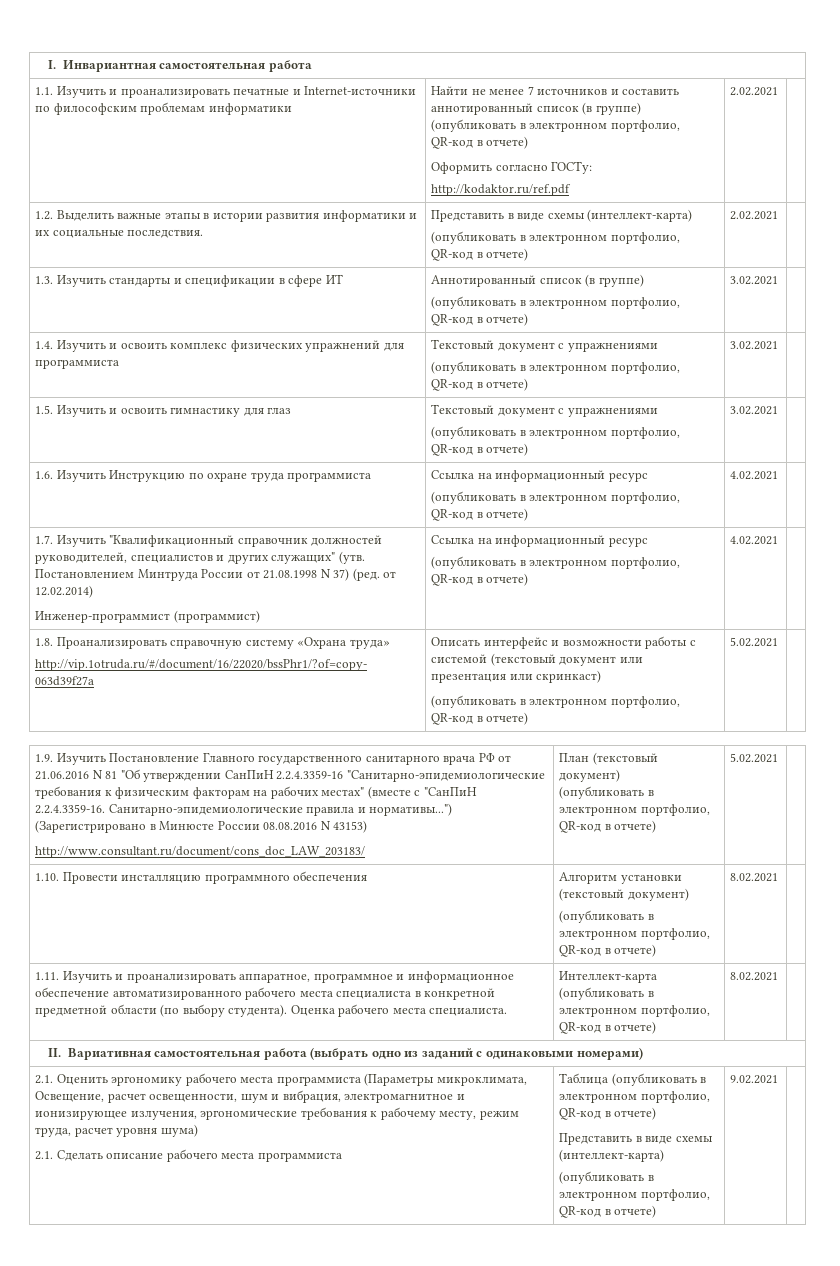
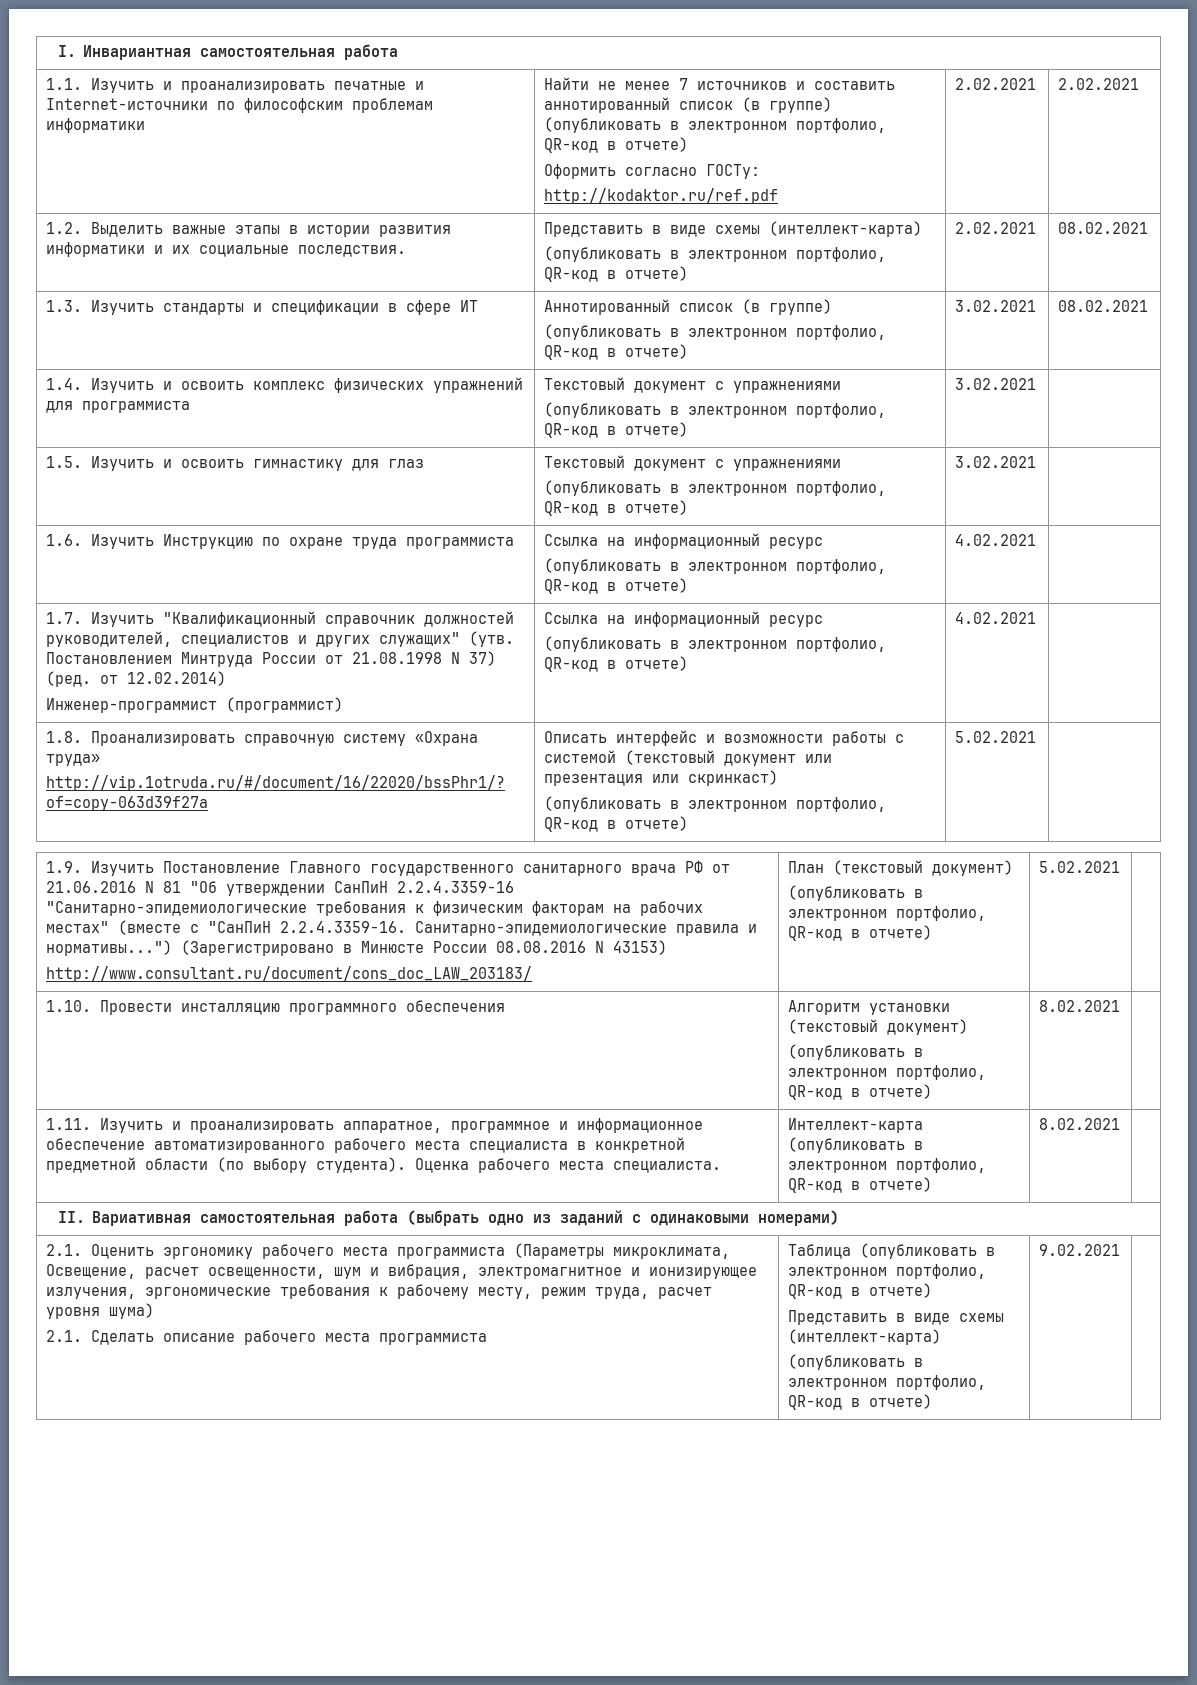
  1.1. Изучить и проанализировать печатные и Internet-источники по философским проблемам информатики | Найти не менее 7 источников и составить аннотированный список (в группе) (опубликовать в электронном портфолио, QR-код в отчете)
  Оформить согласно ГОСТу:
- http://kodaktor.ru/ref.pdf | 2.02.2021 |
+ http://kodaktor.ru/ref.pdf | 2.02.2021 | 2.02.2021
  1.2. Выделить важные этапы в истории развития информатики и их социальные последствия. | Представить в виде схемы (интеллект-карта)
- (опубликовать в электронном портфолио, QR-код в отчете) | 2.02.2021 |
+ (опубликовать в электронном портфолио, QR-код в отчете) | 2.02.2021 | 08.02.2021
  1.3. Изучить стандарты и спецификации в сфере ИТ | Аннотированный список (в группе)
- (опубликовать в электронном портфолио, QR-код в отчете) | 3.02.2021 |
+ (опубликовать в электронном портфолио, QR-код в отчете) | 3.02.2021 | 08.02.2021

